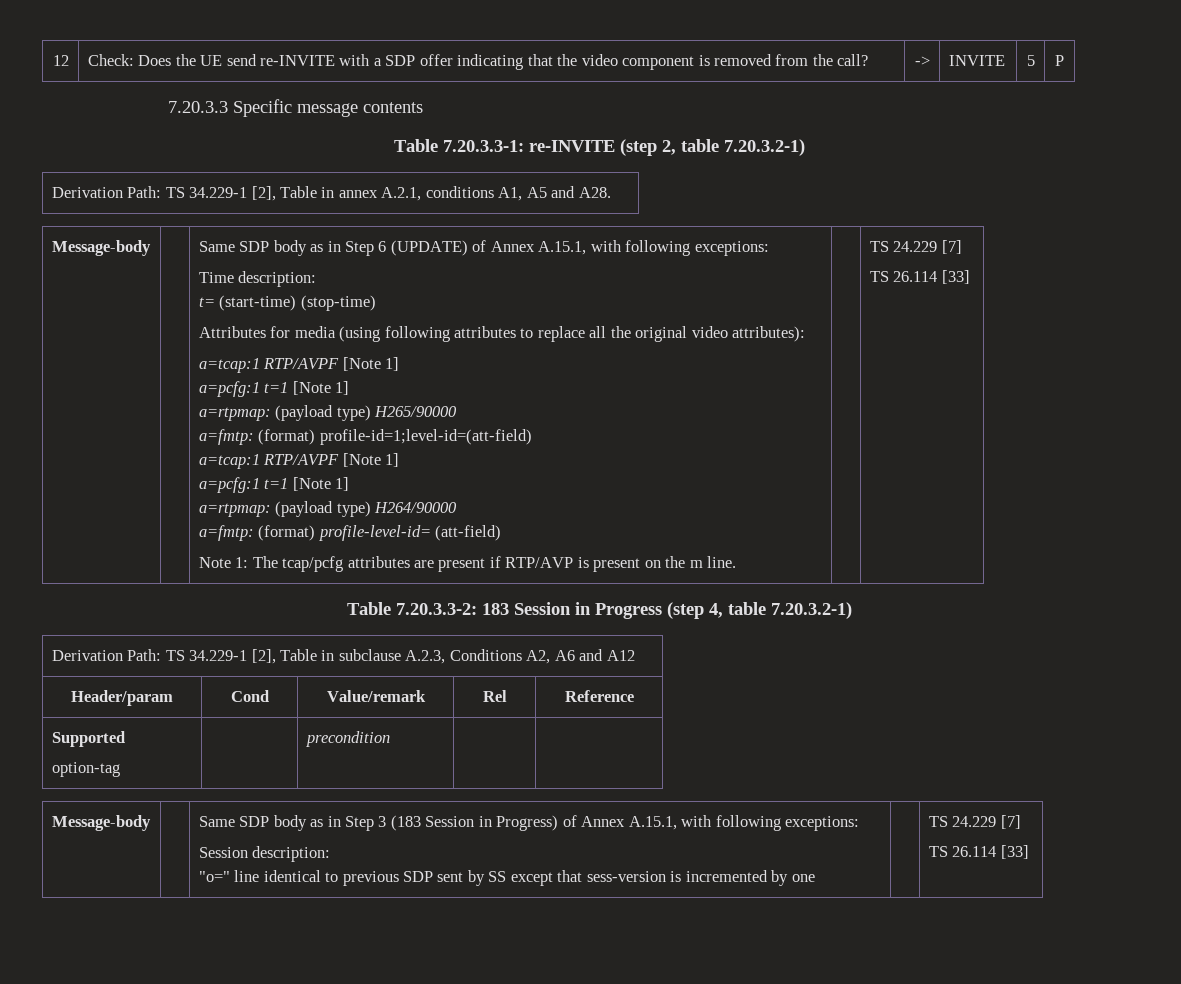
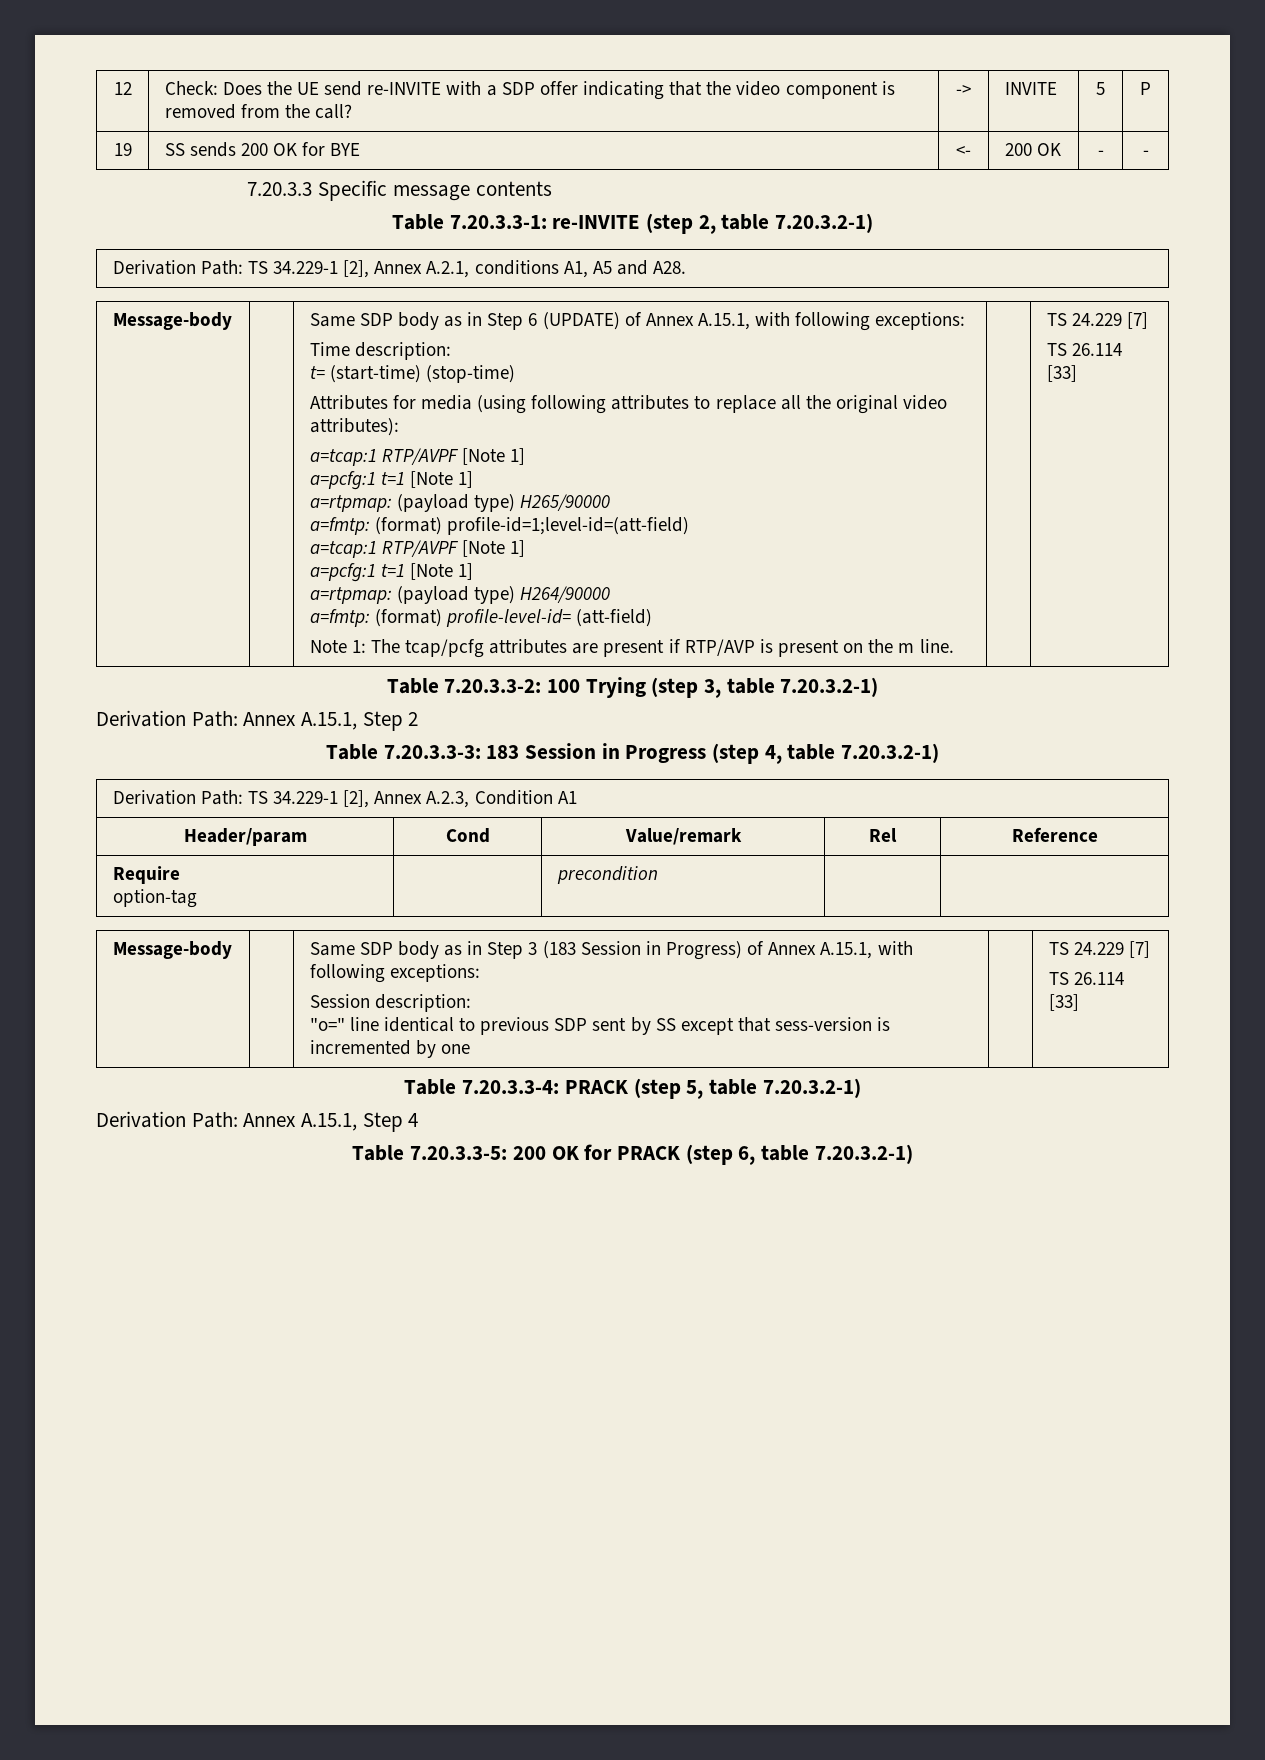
+ 19 | SS sends 200 OK for BYE | <- | 200 OK | - | -
- Derivation Path: TS 34.229-1 [2], Table in annex A.2.1, conditions A1, A5 and A28.
+ Derivation Path: TS 34.229-1 [2], Annex A.2.1, conditions A1, A5 and A28.
- Table 7.20.3.3-2: 183 Session in Progress (step 4, table 7.20.3.2-1)
+ Table 7.20.3.3-2: 100 Trying (step 3, table 7.20.3.2-1)
+ Derivation Path: Annex A.15.1, Step 2
+ Table 7.20.3.3-3: 183 Session in Progress (step 4, table 7.20.3.2-1)
- Derivation Path: TS 34.229-1 [2], Table in subclause A.2.3, Conditions A2, A6 and A12
+ Derivation Path: TS 34.229-1 [2], Annex A.2.3, Condition A1
- Supported
+ Require
+ Table 7.20.3.3-4: PRACK (step 5, table 7.20.3.2-1)
+ Derivation Path: Annex A.15.1, Step 4
+ Table 7.20.3.3-5: 200 OK for PRACK (step 6, table 7.20.3.2-1)

